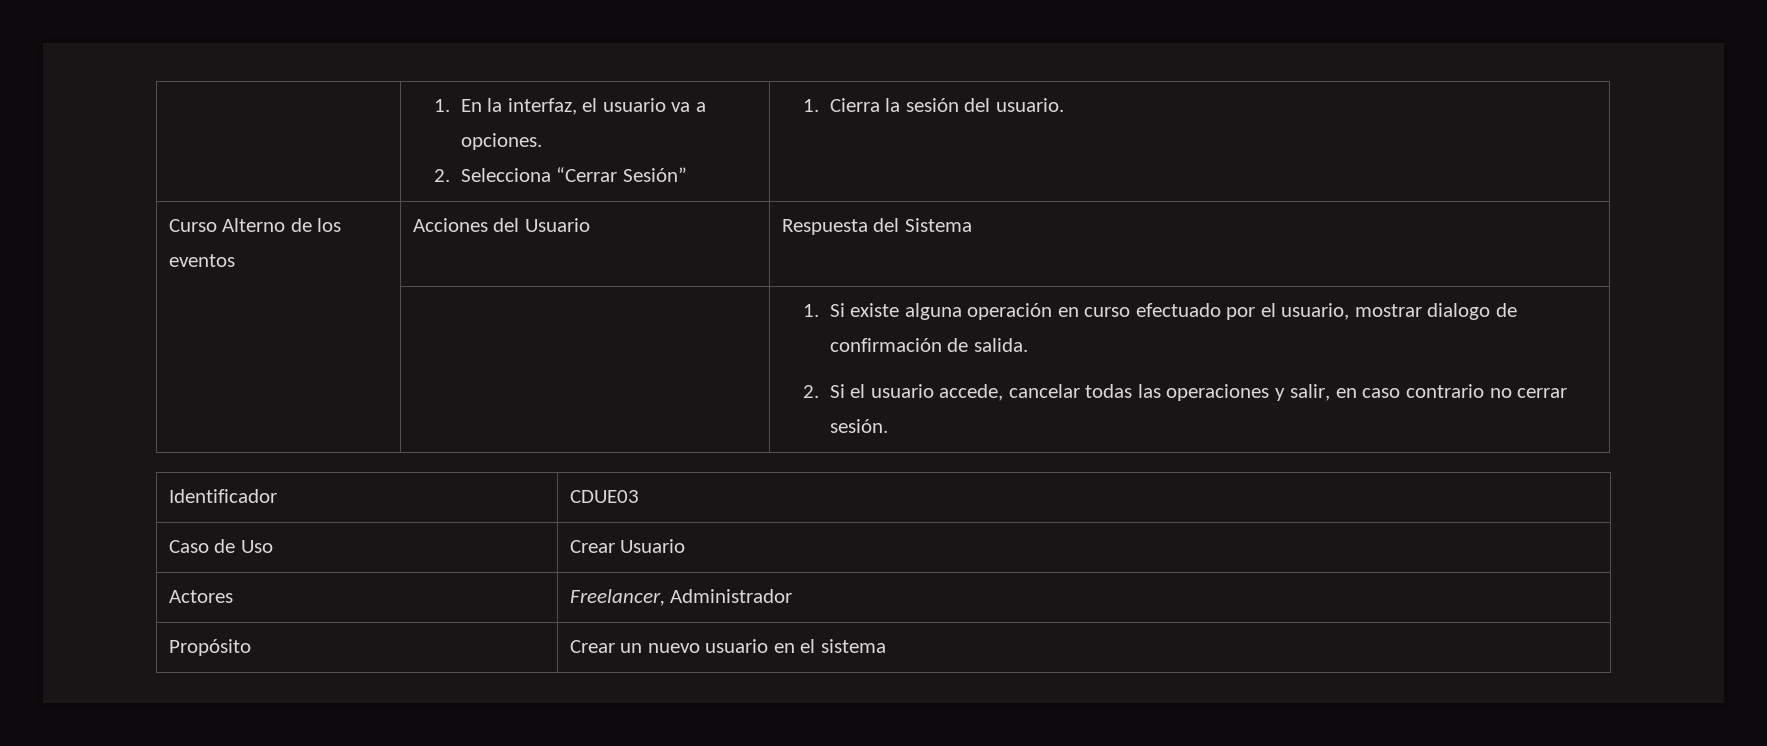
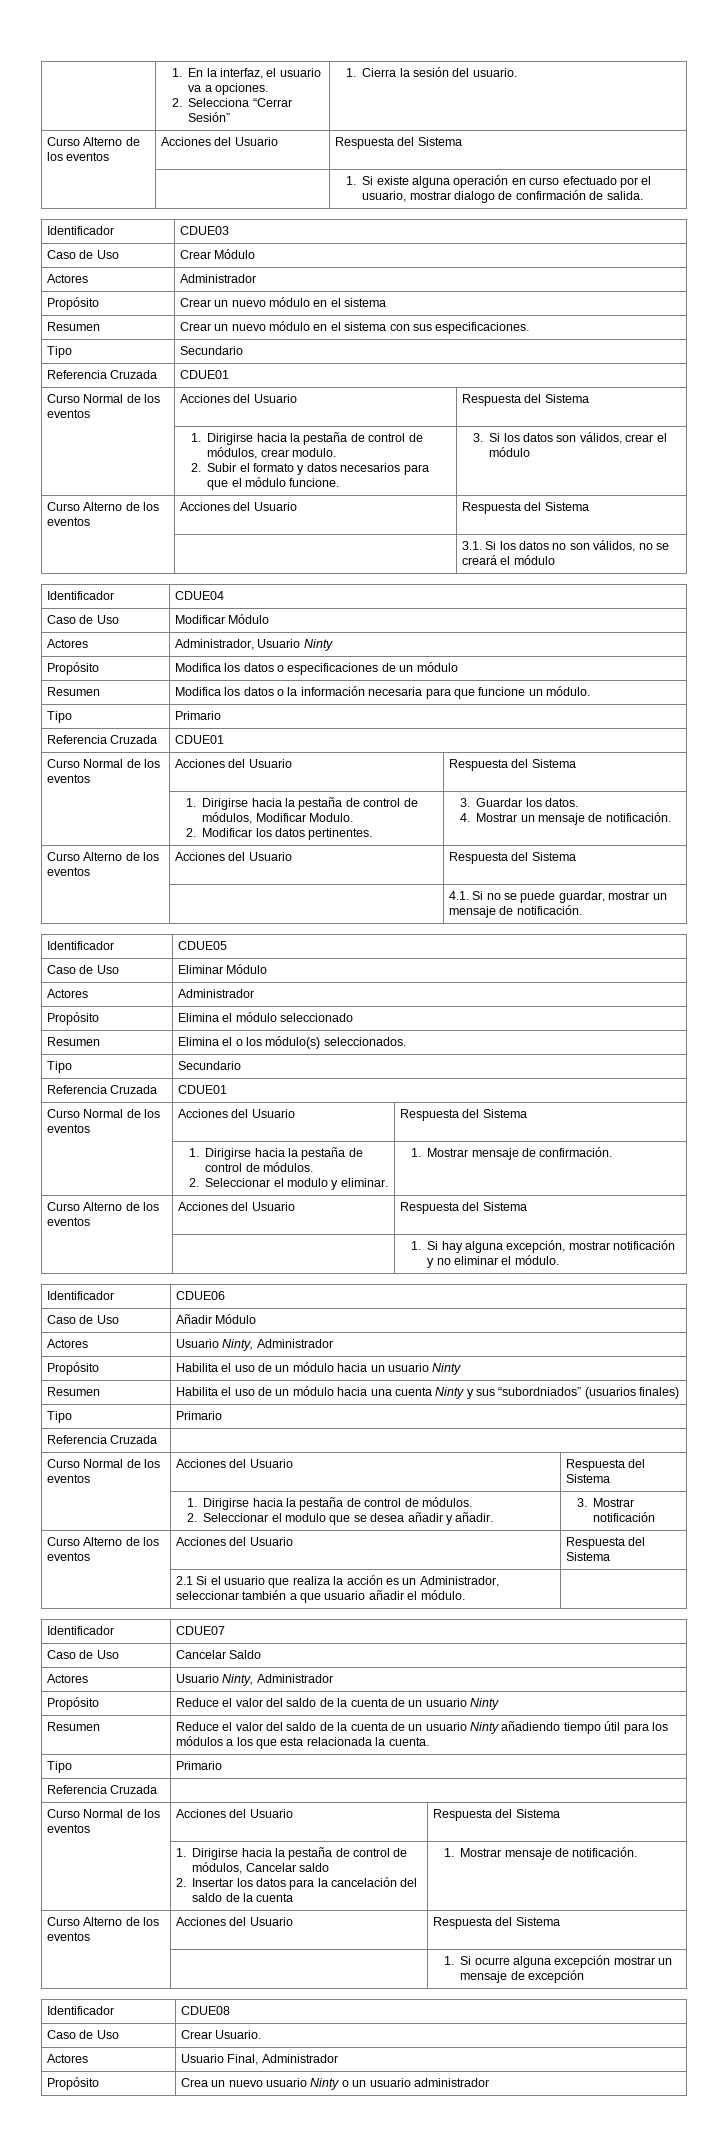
  | | 1. Si existe alguna operación en curso efectuado por el usuario, mostrar dialogo de confirmación de salida.
- 2. Si el usuario accede, cancelar todas las operaciones y salir, en caso contrario no cerrar sesión.
- Caso de Uso | Crear Usuario
- Actores | Freelancer, Administrador
+ Caso de Uso | Crear Módulo
+ Actores | Administrador
- Propósito | Crear un nuevo usuario en el sistema
+ Propósito | Crear un nuevo módulo en el sistema
+ Resumen | Crear un nuevo módulo en el sistema con sus especificaciones.
+ Tipo | Secundario
+ Referencia Cruzada | CDUE01
+ Curso Normal de los eventos | Acciones del Usuario | Respuesta del Sistema
+ | 1. Dirigirse hacia la pestaña de control de módulos, crear modulo.
+ 2. Subir el formato y datos necesarios para que el módulo funcione. | 3. Si los datos son válidos, crear el módulo
+ Curso Alterno de los eventos | Acciones del Usuario | Respuesta del Sistema
+ | | 3.1. Si los datos no son válidos, no se creará el módulo
+ Identificador | CDUE04
+ Caso de Uso | Modificar Módulo
+ Actores | Administrador, Usuario Ninty
+ Propósito | Modifica los datos o especificaciones de un módulo
+ Resumen | Modifica los datos o la información necesaria para que funcione un módulo.
+ Tipo | Primario
+ Referencia Cruzada | CDUE01
+ Curso Normal de los eventos | Acciones del Usuario | Respuesta del Sistema
+ | 1. Dirigirse hacia la pestaña de control de módulos, Modificar Modulo.
+ 2. Modificar los datos pertinentes. | 3. Guardar los datos.
+ 4. Mostrar un mensaje de notificación.
+ Curso Alterno de los eventos | Acciones del Usuario | Respuesta del Sistema
+ | | 4.1. Si no se puede guardar, mostrar un mensaje de notificación.
+ Identificador | CDUE05
+ Caso de Uso | Eliminar Módulo
+ Actores | Administrador
+ Propósito | Elimina el módulo seleccionado
+ Resumen | Elimina el o los módulo(s) seleccionados.
+ Tipo | Secundario
+ Referencia Cruzada | CDUE01
+ Curso Normal de los eventos | Acciones del Usuario | Respuesta del Sistema
+ | 1. Dirigirse hacia la pestaña de control de módulos.
+ 2. Seleccionar el modulo y eliminar. | 1. Mostrar mensaje de confirmación.
+ Curso Alterno de los eventos | Acciones del Usuario | Respuesta del Sistema
+ | | 1. Si hay alguna excepción, mostrar notificación y no eliminar el módulo.
+ Identificador | CDUE06
+ Caso de Uso | Añadir Módulo
+ Actores | Usuario Ninty, Administrador
+ Propósito | Habilita el uso de un módulo hacia un usuario Ninty
+ Resumen | Habilita el uso de un módulo hacia una cuenta Ninty y sus “subordniados” (usuarios finales)
+ Tipo | Primario
+ Referencia Cruzada |
+ Curso Normal de los eventos | Acciones del Usuario | Respuesta del Sistema
+ | 1. Dirigirse hacia la pestaña de control de módulos.
+ 2. Seleccionar el modulo que se desea añadir y añadir. | 3. Mostrar notificación
+ Curso Alterno de los eventos | Acciones del Usuario | Respuesta del Sistema
+ | 2.1 Si el usuario que realiza la acción es un Administrador, seleccionar también a que usuario añadir el módulo. |
+ Identificador | CDUE07
+ Caso de Uso | Cancelar Saldo
+ Actores | Usuario Ninty, Administrador
+ Propósito | Reduce el valor del saldo de la cuenta de un usuario Ninty
+ Resumen | Reduce el valor del saldo de la cuenta de un usuario Ninty añadiendo tiempo útil para los módulos a los que esta relacionada la cuenta.
+ Tipo | Primario
+ Referencia Cruzada |
+ Curso Normal de los eventos | Acciones del Usuario | Respuesta del Sistema
+ | 1. Dirigirse hacia la pestaña de control de módulos, Cancelar saldo
+ 2. Insertar los datos para la cancelación del saldo de la cuenta | 1. Mostrar mensaje de notificación.
+ Curso Alterno de los eventos | Acciones del Usuario | Respuesta del Sistema
+ | | 1. Si ocurre alguna excepción mostrar un mensaje de excepción
+ Identificador | CDUE08
+ Caso de Uso | Crear Usuario.
+ Actores | Usuario Final, Administrador
+ Propósito | Crea un nuevo usuario Ninty o un usuario administrador

